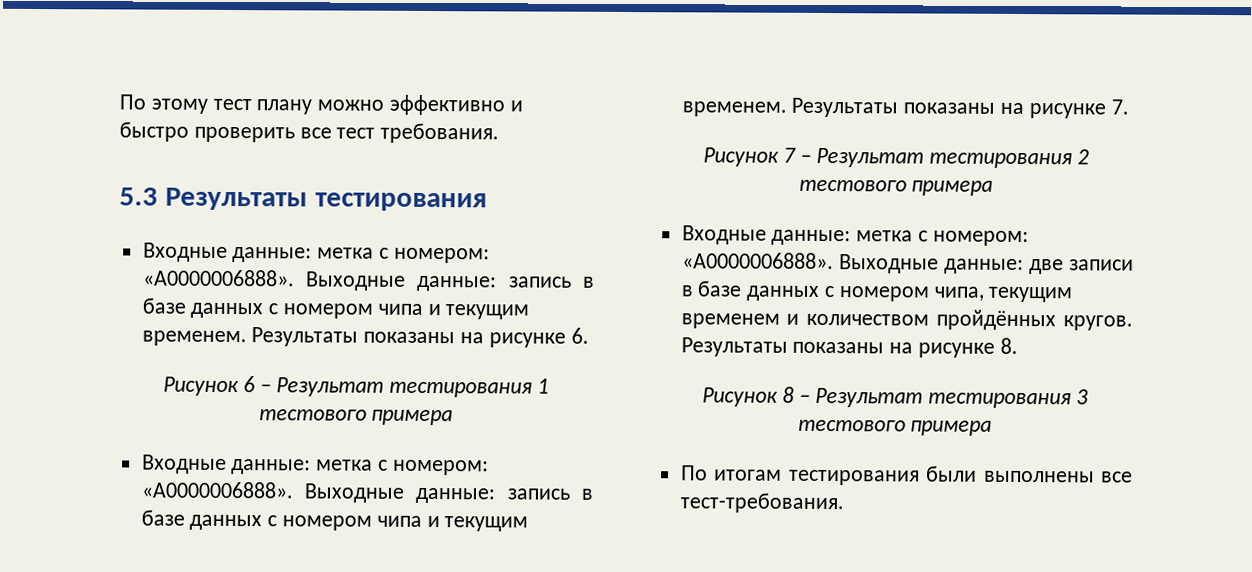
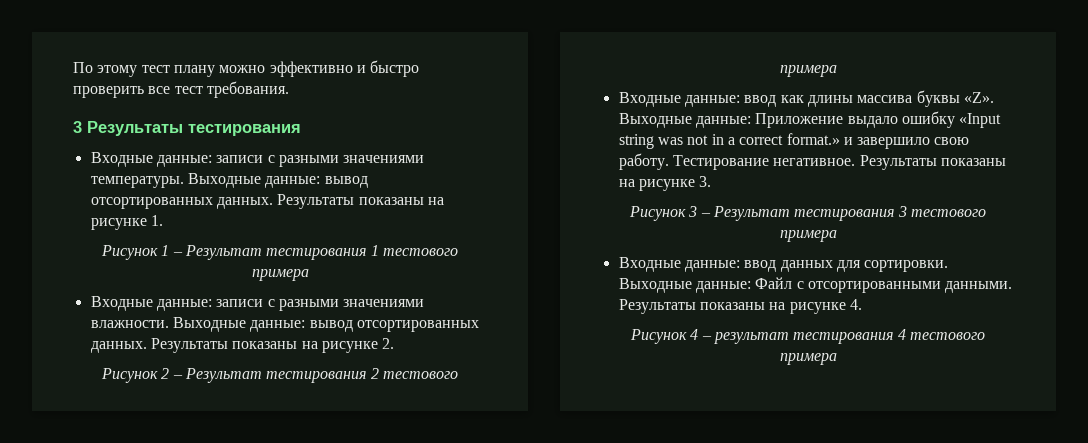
- 5.3 Результаты тестирования
+ 3 Результаты тестирования
- Входные данные: метка с номером: «A0000006888». Выходные данные: запись в базе данных с номером чипа и текущим временем. Результаты показаны на рисунке 6.
- Рисунок 6 – Результат тестирования 1 тестового примера
+ Входные данные: записи с разными значениями температуры. Выходные данные: вывод отсортированных данных. Результаты показаны на рисунке 1.
+ Рисунок 1 – Результат тестирования 1 тестового примера
- Входные данные: метка с номером: «A0000006888». Выходные данные: запись в базе данных с номером чипа и текущим временем. Результаты показаны на рисунке 7.
- Рисунок 7 – Результат тестирования 2 тестового примера
+ Входные данные: записи с разными значениями влажности. Выходные данные: вывод отсортированных данных. Результаты показаны на рисунке 2.
+ Рисунок 2 – Результат тестирования 2 тестового примера
- Входные данные: метка с номером: «A0000006888». Выходные данные: две записи в базе данных с номером чипа, текущим временем и количеством пройдённых кругов. Результаты показаны на рисунке 8.
- Рисунок 8 – Результат тестирования 3 тестового примера
+ Входные данные: ввод как длины массива буквы «Z». Выходные данные: Приложение выдало ошибку «Input string was not in a correct format.» и завершило свою работу. Тестирование негативное. Результаты показаны на рисунке 3.
+ Рисунок 3 – Результат тестирования 3 тестового примера
- По итогам тестирования были выполнены все тест-требования.
+ Входные данные: ввод данных для сортировки. Выходные данные: Файл с отсортированными данными. Результаты показаны на рисунке 4.
+ Рисунок 4 – результат тестирования 4 тестового примера

